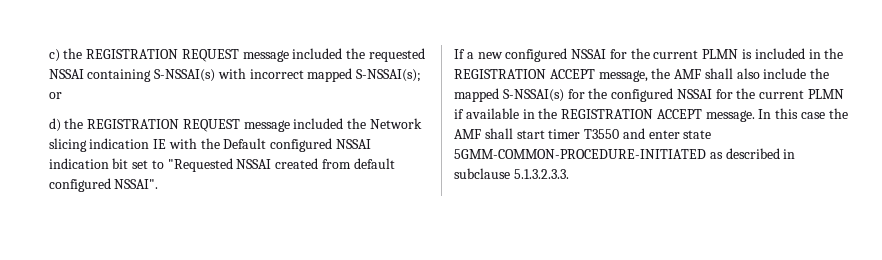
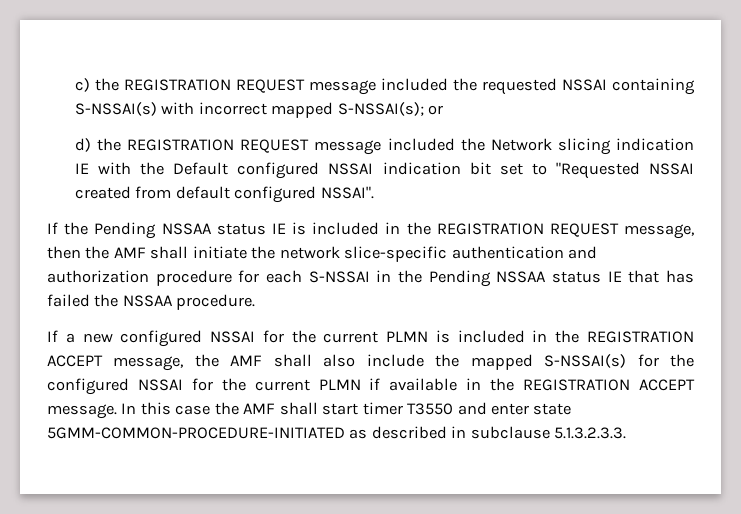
+ If the Pending NSSAA status IE is included in the REGISTRATION REQUEST message, then the AMF shall initiate the network slice-specific authentication and authorization procedure for each S-NSSAI in the Pending NSSAA status IE that has failed the NSSAA procedure.

